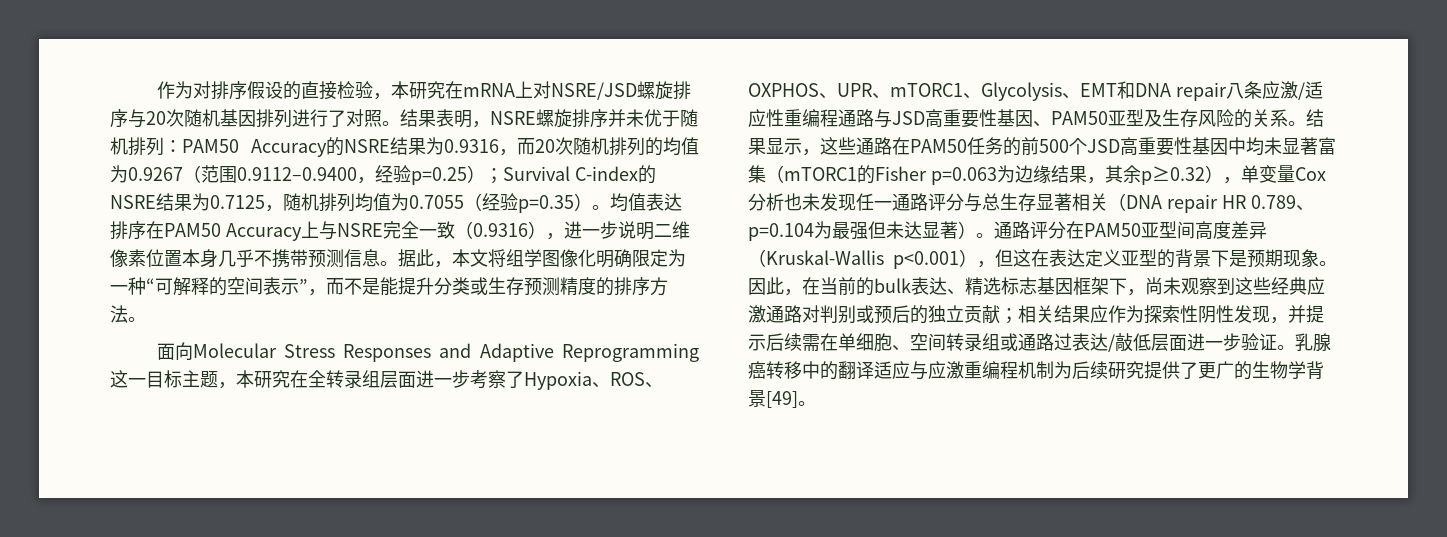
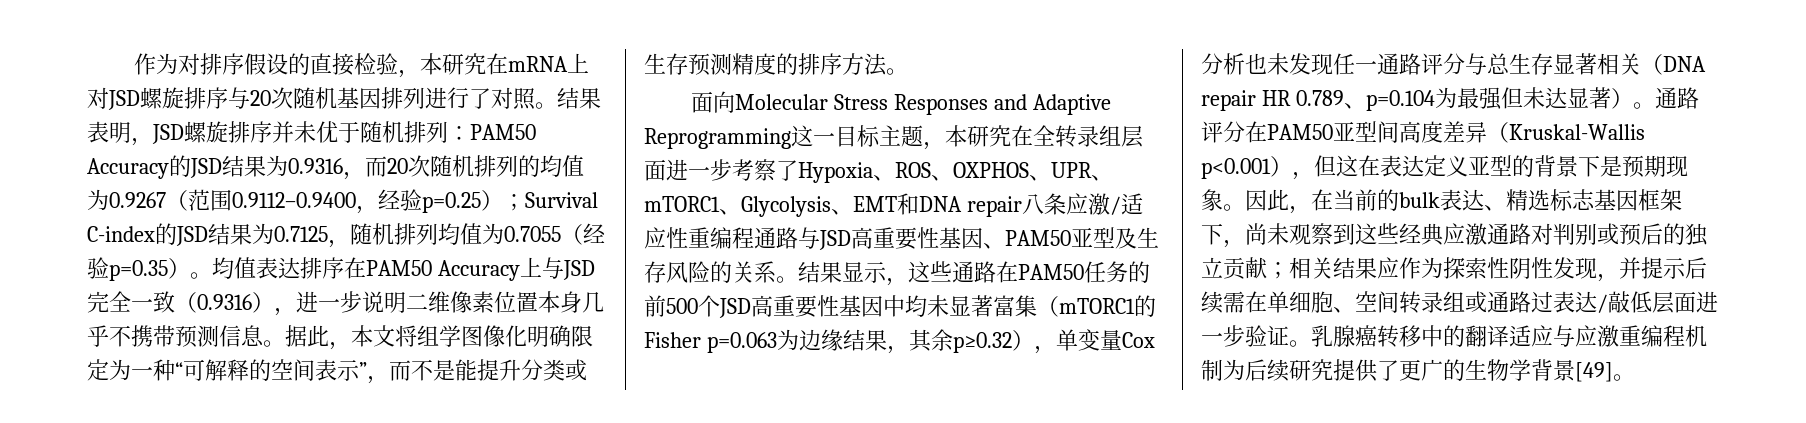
- 作为对排序假设的直接检验，本研究在mRNA上对NSRE/JSD螺旋排序与20次随机基因排列进行了对照。
+ 作为对排序假设的直接检验，本研究在mRNA上对JSD螺旋排序与20次随机基因排列进行了对照。
- 结果表明，NSRE螺旋排序并未优于随机排列：PAM50 Accuracy的NSRE结果为0.9316，而20次随机排列的均值为0.9267（范围0.9112–0.9400，经验p=0.25）；Survival C-index的NSRE结果为0.7125，随机排列均值为0.7055（经验p=0.35）。
+ 结果表明，JSD螺旋排序并未优于随机排列：PAM50 Accuracy的JSD结果为0.9316，而20次随机排列的均值为0.9267（范围0.9112–0.9400，经验p=0.25）；Survival C-index的JSD结果为0.7125，随机排列均值为0.7055（经验p=0.35）。
- 均值表达排序在PAM50 Accuracy上与NSRE完全一致（0.9316），进一步说明二维像素位置本身几乎不携带预测信息。
+ 均值表达排序在PAM50 Accuracy上与JSD完全一致（0.9316），进一步说明二维像素位置本身几乎不携带预测信息。

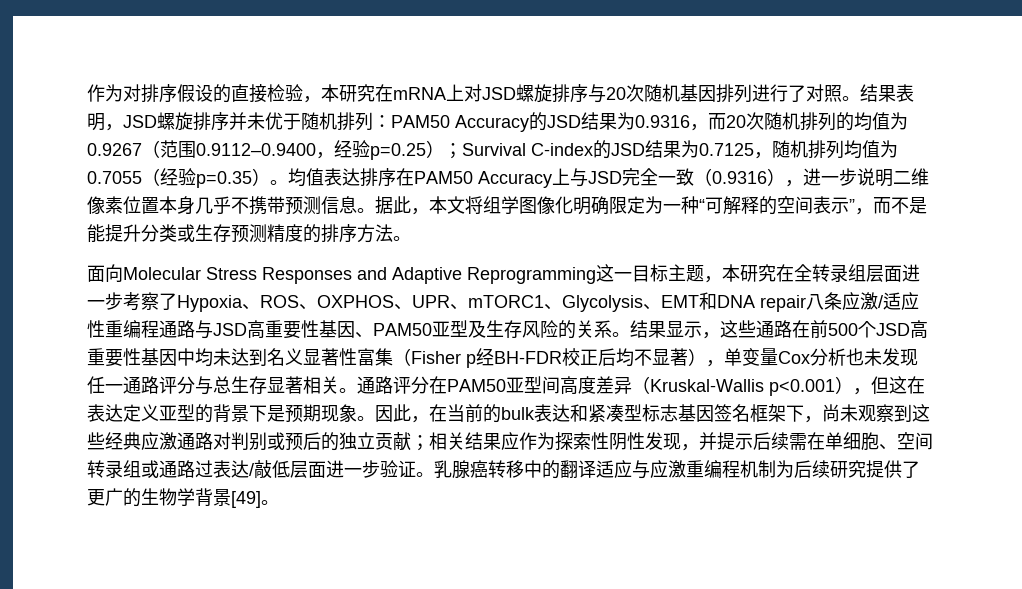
- 结果显示，这些通路在PAM50任务的前500个JSD高重要性基因中均未显著富集（mTORC1的Fisher p=0.063为边缘结果，其余p≥0.32），单变量Cox分析也未发现任一通路评分与总生存显著相关（DNA repair HR 0.789、p=0.104为最强但未达显著）。
+ 结果显示，这些通路在前500个JSD高重要性基因中均未达到名义显著性富集（Fisher p经BH-FDR校正后均不显著），单变量Cox分析也未发现任一通路评分与总生存显著相关。
- 因此，在当前的bulk表达、精选标志基因框架下，尚未观察到这些经典应激通路对判别或预后的独立贡献；相关结果应作为探索性阴性发现，并提示后续需在单细胞、空间转录组或通路过表达/敲低层面进一步验证。
+ 因此，在当前的bulk表达和紧凑型标志基因签名框架下，尚未观察到这些经典应激通路对判别或预后的独立贡献；相关结果应作为探索性阴性发现，并提示后续需在单细胞、空间转录组或通路过表达/敲低层面进一步验证。

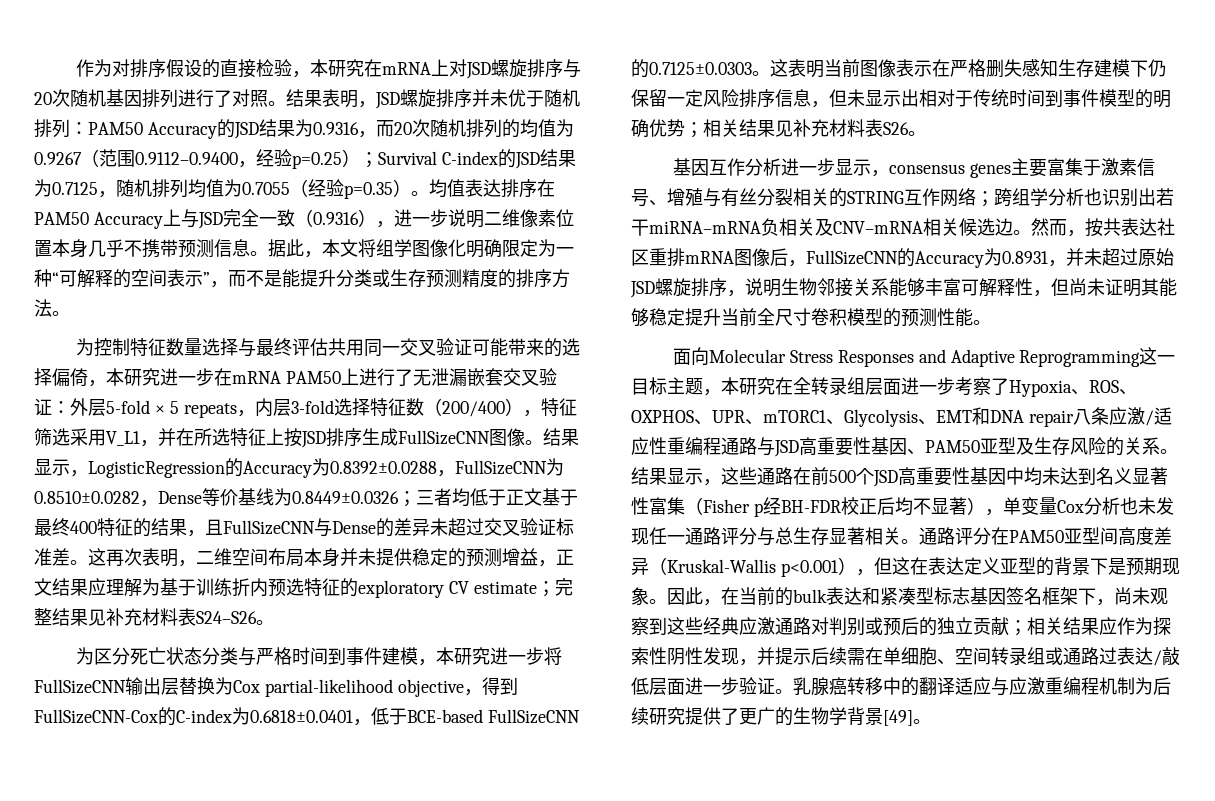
+ 为控制特征数量选择与最终评估共用同一交叉验证可能带来的选择偏倚，本研究进一步在mRNA PAM50上进行了无泄漏嵌套交叉验证：外层5-fold × 5 repeats，内层3-fold选择特征数（200/400），特征筛选采用V_L1，并在所选特征上按JSD排序生成FullSizeCNN图像。结果显示，LogisticRegression的Accuracy为0.8392±0.0288，FullSizeCNN为0.8510±0.0282，Dense等价基线为0.8449±0.0326；三者均低于正文基于最终400特征的结果，且FullSizeCNN与Dense的差异未超过交叉验证标准差。这再次表明，二维空间布局本身并未提供稳定的预测增益，正文结果应理解为基于训练折内预选特征的exploratory CV estimate；完整结果见补充材料表S24–S26。
+ 为区分死亡状态分类与严格时间到事件建模，本研究进一步将FullSizeCNN输出层替换为Cox partial-likelihood objective，得到FullSizeCNN-Cox的C-index为0.6818±0.0401，低于BCE-based FullSizeCNN的0.7125±0.0303。这表明当前图像表示在严格删失感知生存建模下仍保留一定风险排序信息，但未显示出相对于传统时间到事件模型的明确优势；相关结果见补充材料表S26。
+ 基因互作分析进一步显示，consensus genes主要富集于激素信号、增殖与有丝分裂相关的STRING互作网络；跨组学分析也识别出若干miRNA–mRNA负相关及CNV–mRNA相关候选边。然而，按共表达社区重排mRNA图像后，FullSizeCNN的Accuracy为0.8931，并未超过原始JSD螺旋排序，说明生物邻接关系能够丰富可解释性，但尚未证明其能够稳定提升当前全尺寸卷积模型的预测性能。

